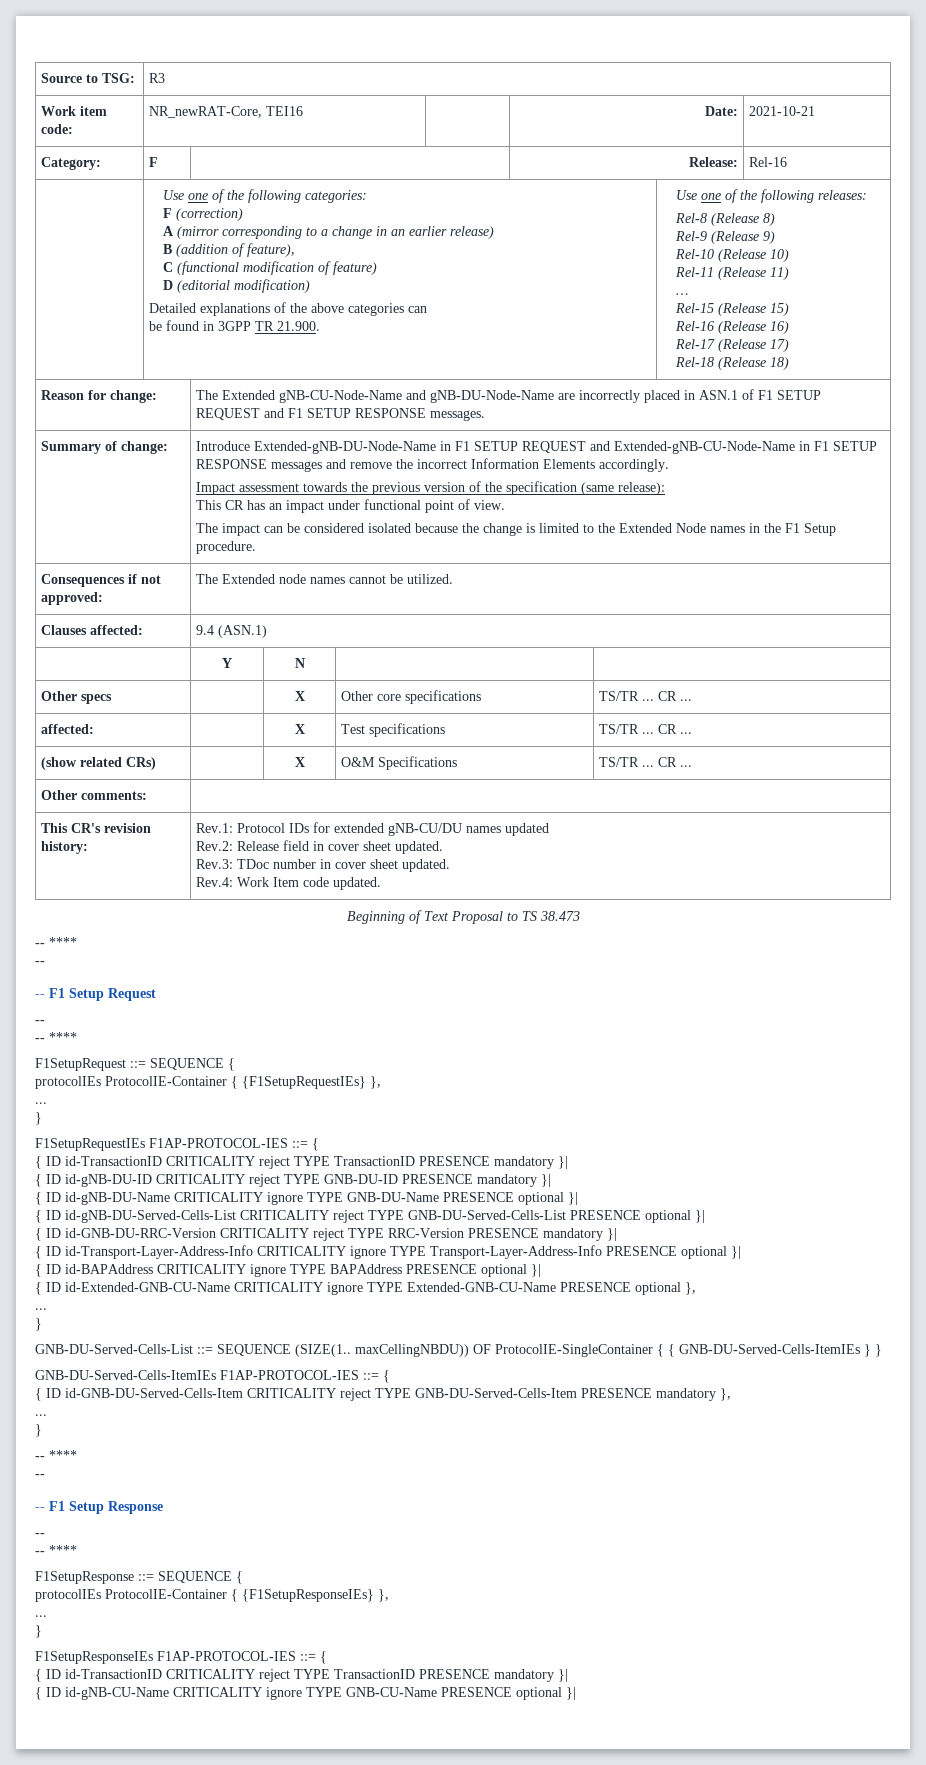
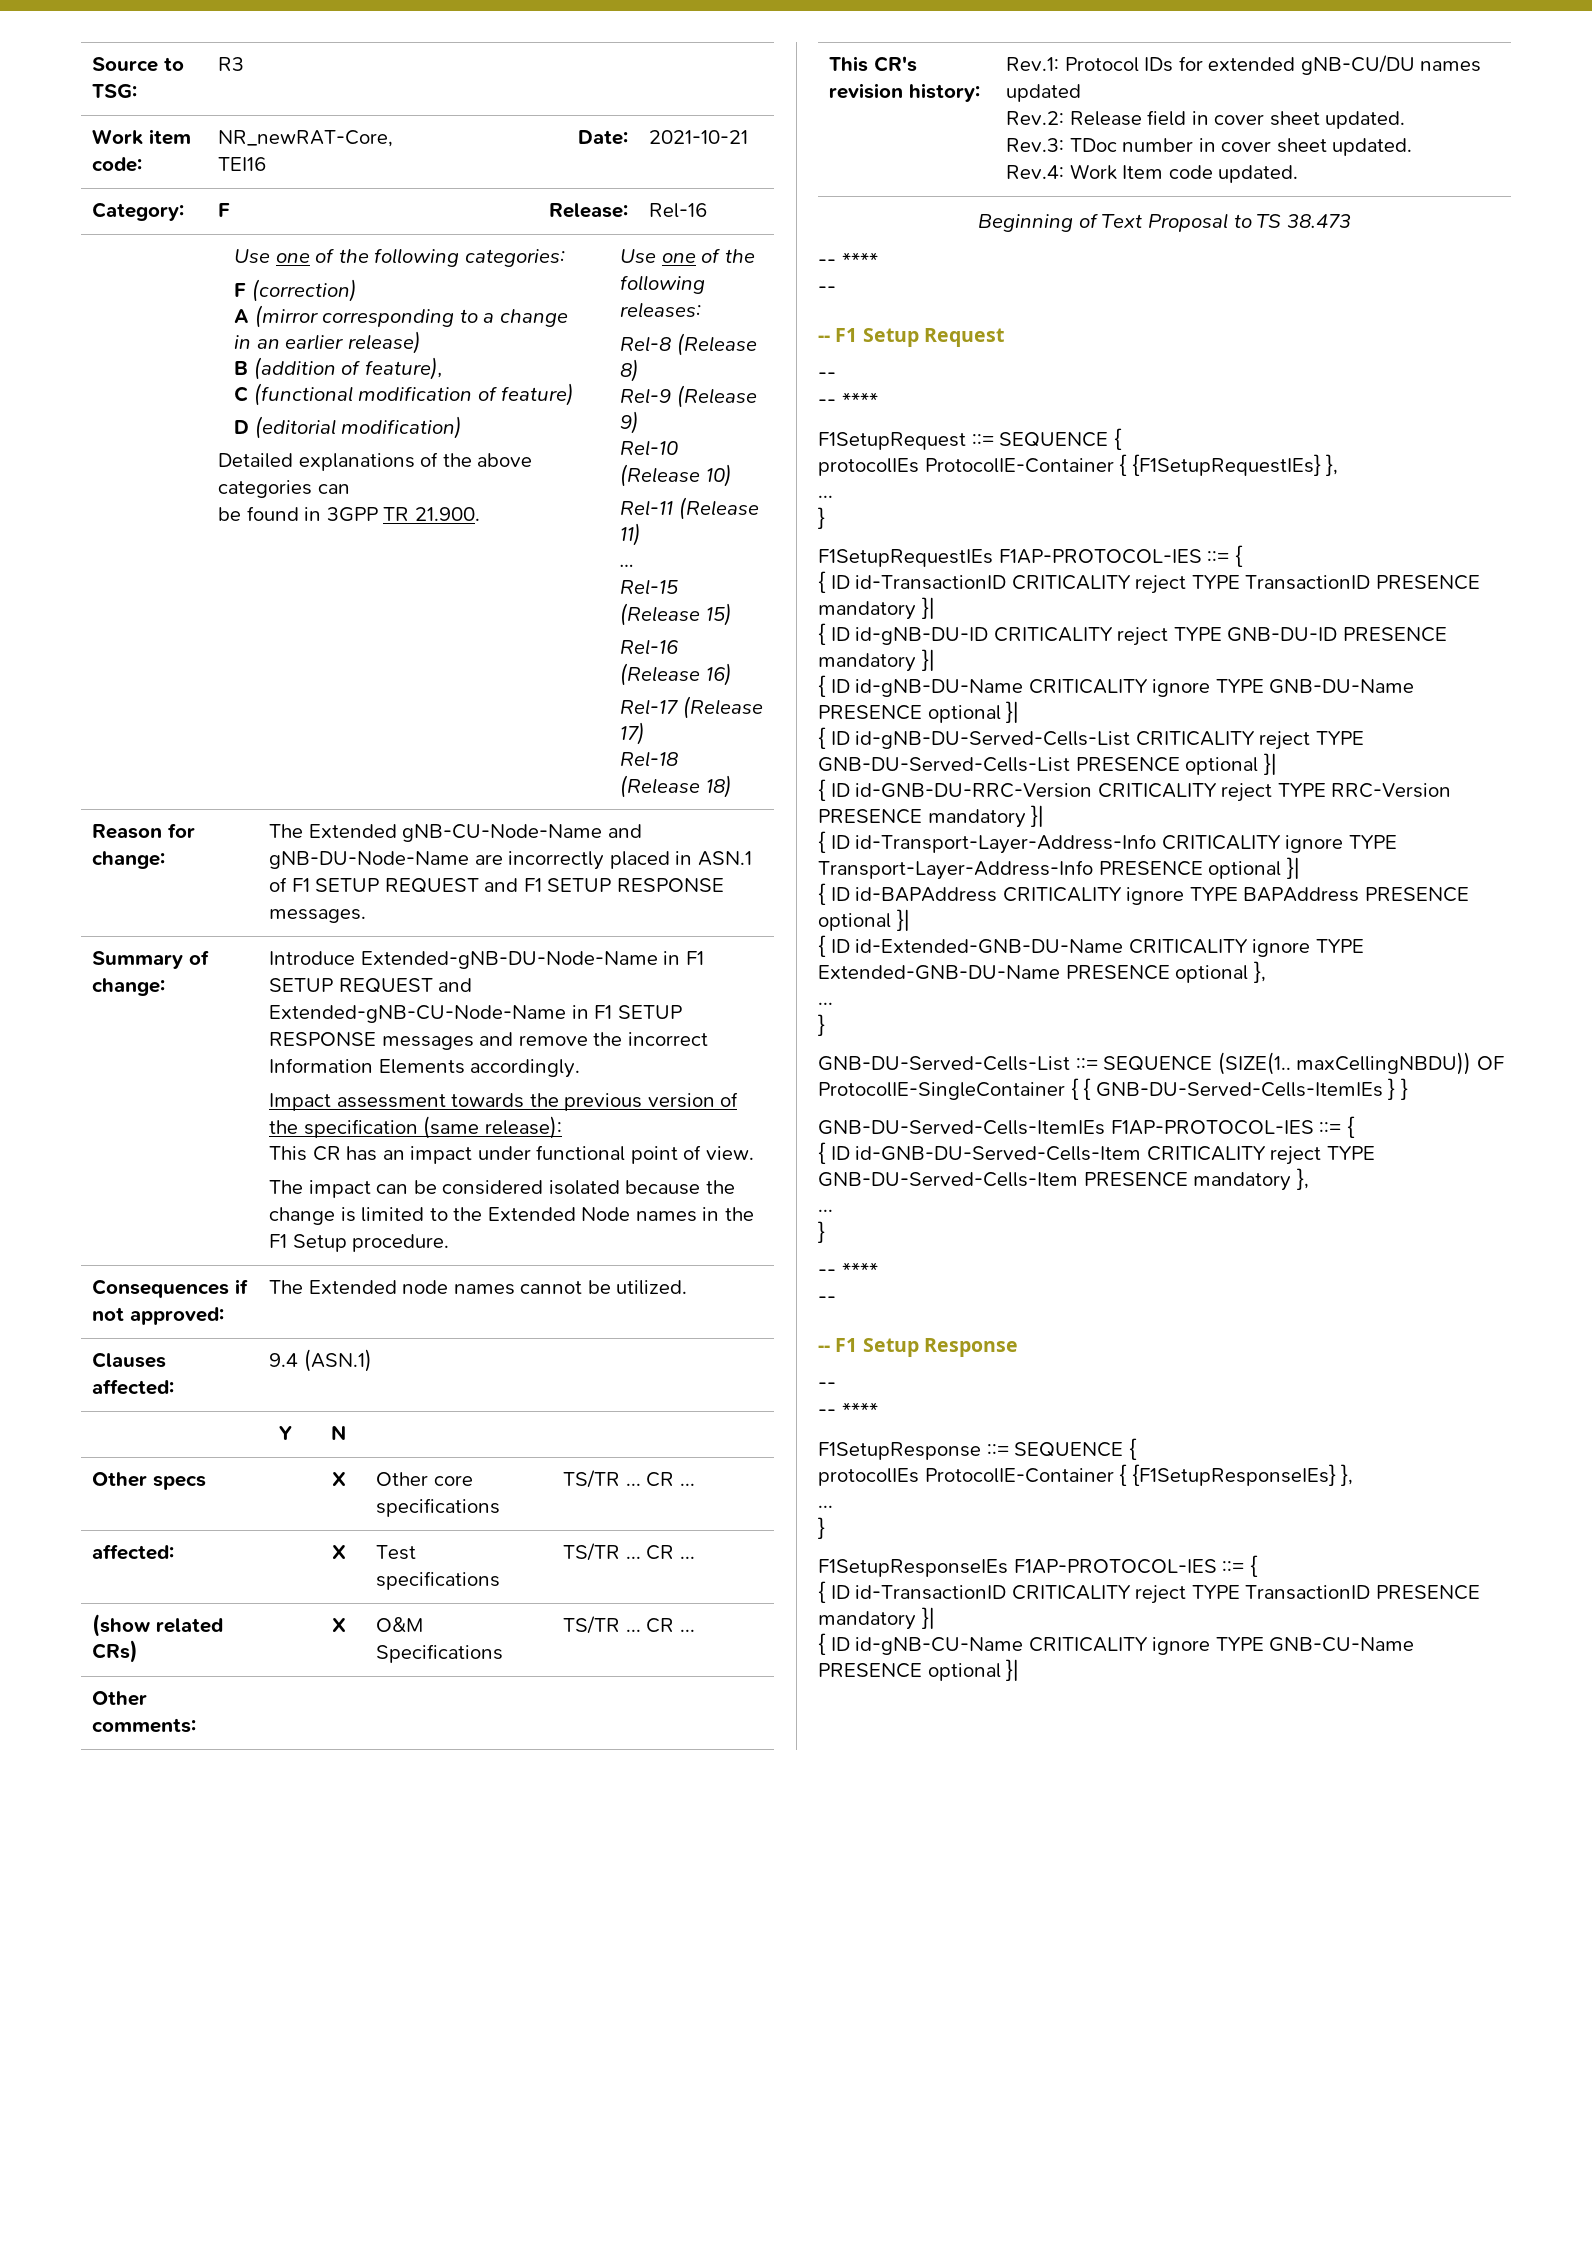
- { ID id-Extended-GNB-CU-Name CRITICALITY ignore TYPE Extended-GNB-CU-Name PRESENCE optional },
+ { ID id-Extended-GNB-DU-Name CRITICALITY ignore TYPE Extended-GNB-DU-Name PRESENCE optional },

